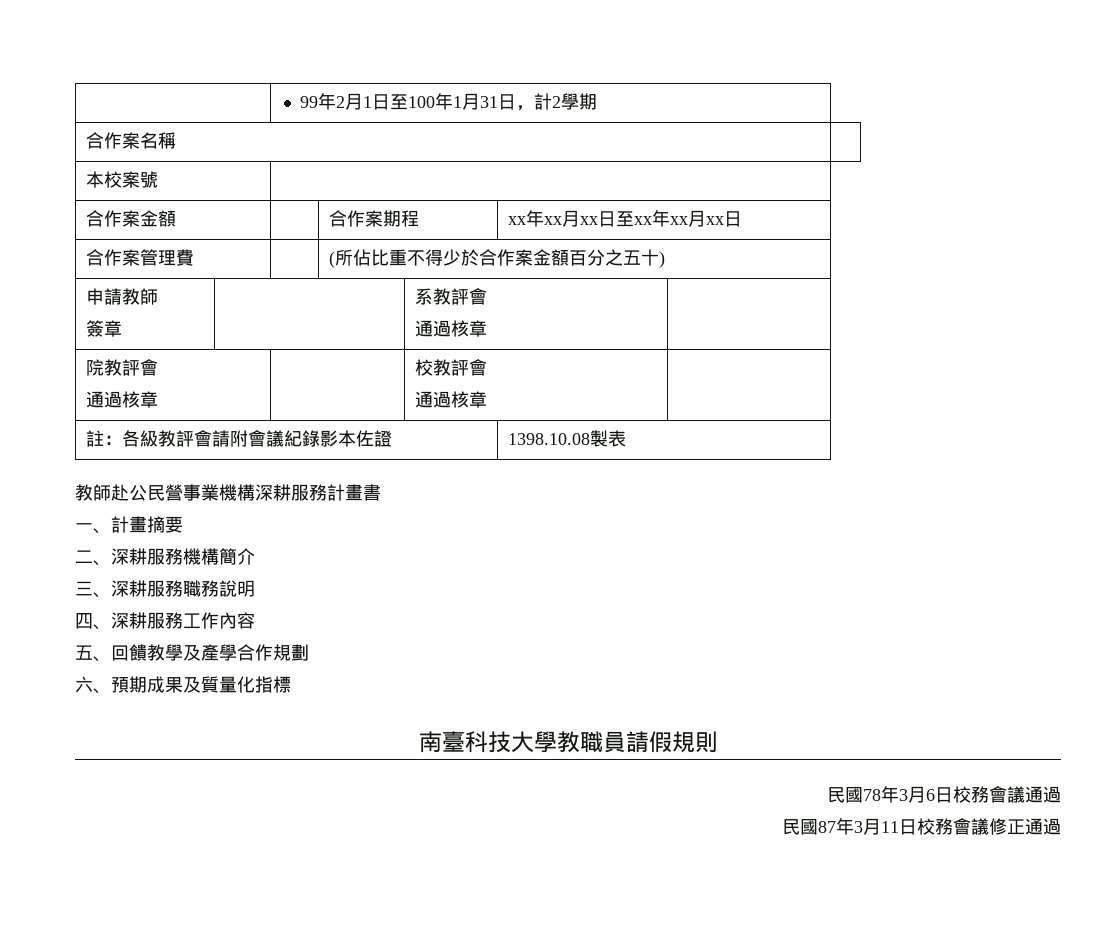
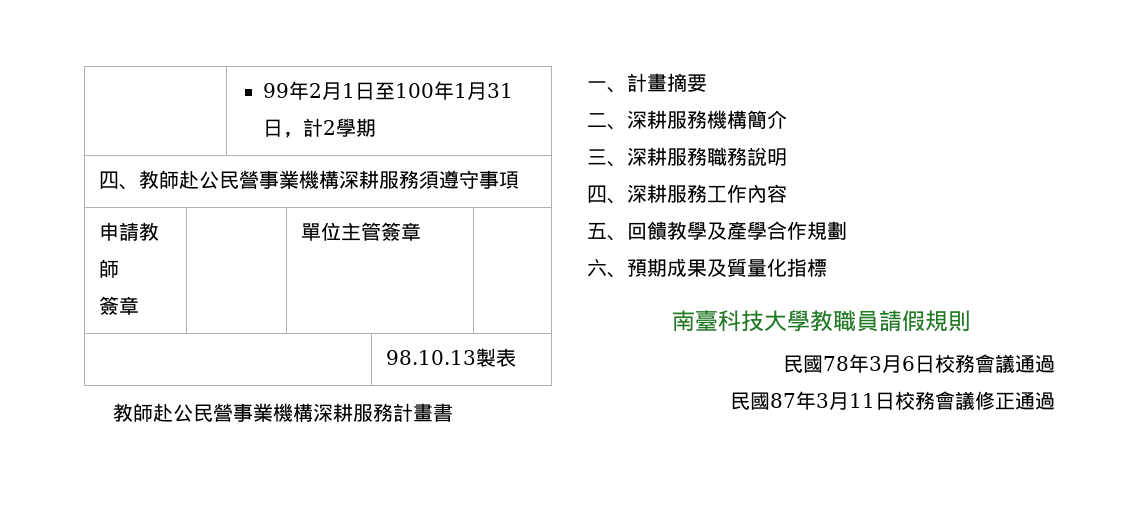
- 合作案名稱 |
- 本校案號 |
- 合作案金額 | | 合作案期程 | xx年xx月xx日至xx年xx月xx日
- 合作案管理費 | | (所佔比重不得少於合作案金額百分之五十)
+ 四、教師赴公民營事業機構深耕服務須遵守事項
  申請教師
- 簽章 | | 系教評會
- 通過核章 |
- 院教評會
- 通過核章 | | 校教評會
- 通過核章 |
- 註：各級教評會請附會議紀錄影本佐證 | 1398.10.08製表
+ 簽章 | | 單位主管簽章 |
+ | 98.10.13製表

